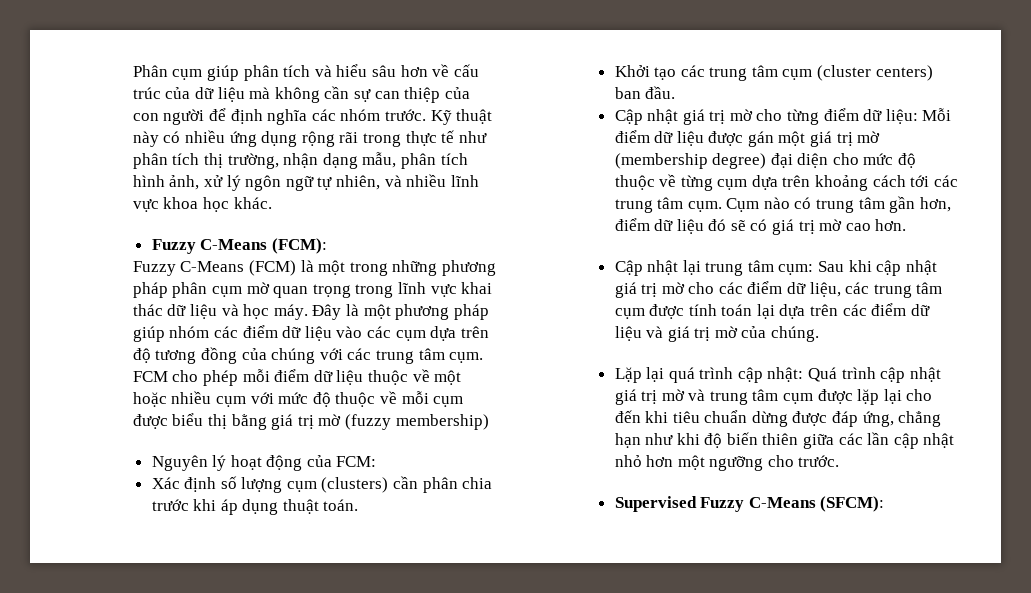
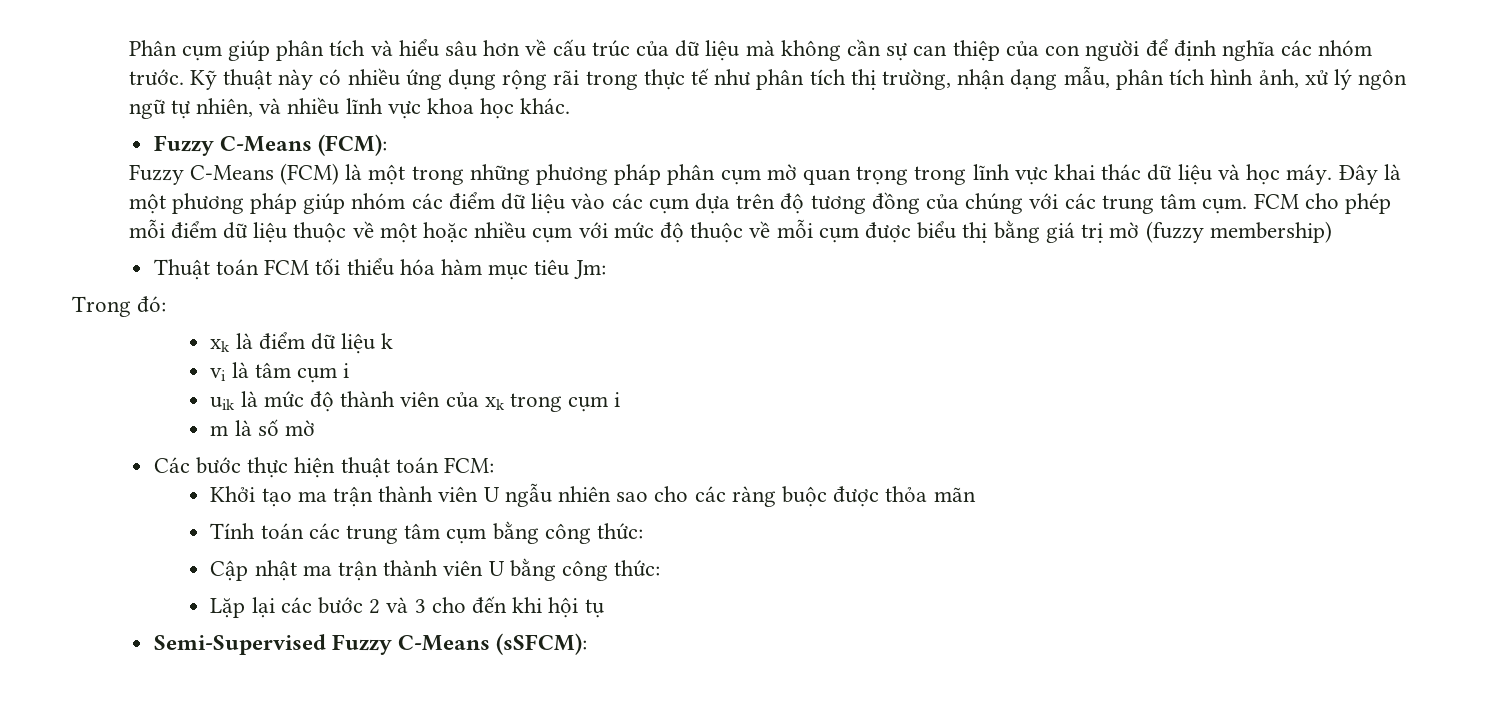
- Nguyên lý hoạt động của FCM:
- Xác định số lượng cụm (clusters) cần phân chia trước khi áp dụng thuật toán.
- Khởi tạo các trung tâm cụm (cluster centers) ban đầu.
- Cập nhật giá trị mờ cho từng điểm dữ liệu: Mỗi điểm dữ liệu được gán một giá trị mờ (membership degree) đại diện cho mức độ thuộc về từng cụm dựa trên khoảng cách tới các trung tâm cụm. Cụm nào có trung tâm gần hơn, điểm dữ liệu đó sẽ có giá trị mờ cao hơn.
- Cập nhật lại trung tâm cụm: Sau khi cập nhật giá trị mờ cho các điểm dữ liệu, các trung tâm cụm được tính toán lại dựa trên các điểm dữ liệu và giá trị mờ của chúng.
- Lặp lại quá trình cập nhật: Quá trình cập nhật giá trị mờ và trung tâm cụm được lặp lại cho đến khi tiêu chuẩn dừng được đáp ứng, chẳng hạn như khi độ biến thiên giữa các lần cập nhật nhỏ hơn một ngưỡng cho trước.
- Supervised Fuzzy C-Means (SFCM):
+ Thuật toán FCM tối thiểu hóa hàm mục tiêu Jm:
+ Trong đó:
+ xk là điểm dữ liệu k
+ vi là tâm cụm i
+ uik là mức độ thành viên của xk trong cụm i
+ m là số mờ
+ Các bước thực hiện thuật toán FCM:
+ Khởi tạo ma trận thành viên U ngẫu nhiên sao cho các ràng buộc được thỏa mãn
+ Tính toán các trung tâm cụm bằng công thức:
+ Cập nhật ma trận thành viên U bằng công thức:
+ Lặp lại các bước 2 và 3 cho đến khi hội tụ
+ Semi-Supervised Fuzzy C-Means (sSFCM):

